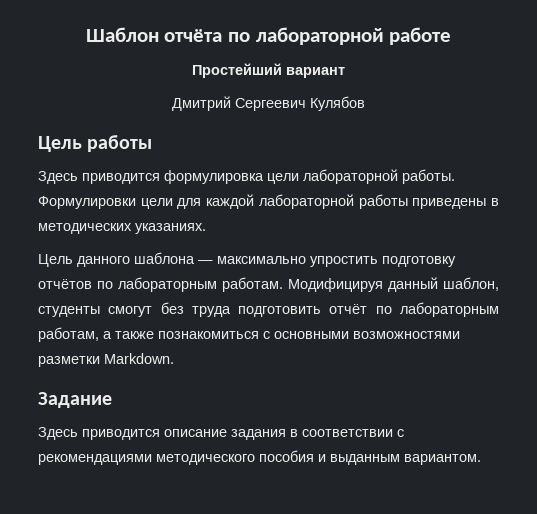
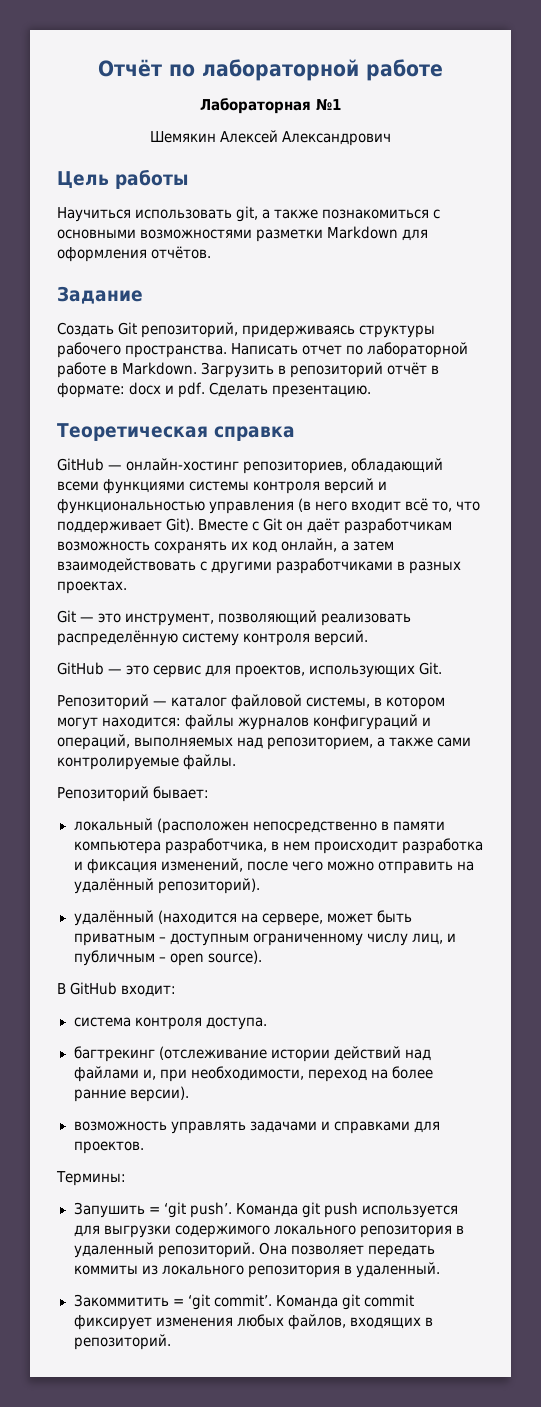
- Шаблон отчёта по лабораторной работе
+ Отчёт по лабораторной работе
- Простейший вариант
- Дмитрий Сергеевич Кулябов
+ Лабораторная №1
+ Шемякин Алексей Александрович
  Цель работы
- Здесь приводится формулировка цели лабораторной работы. Формулировки цели для каждой лабораторной работы приведены в методических указаниях.
- Цель данного шаблона — максимально упростить подготовку отчётов по лабораторным работам. Модифицируя данный шаблон, студенты смогут без труда подготовить отчёт по лабораторным работам, а также познакомиться с основными возможностями разметки Markdown.
+ Научиться использовать git, а также познакомиться с основными возможностями разметки Markdown для оформления отчётов.
  Задание
- Здесь приводится описание задания в соответствии с рекомендациями методического пособия и выданным вариантом.
+ Создать Git репозиторий, придерживаясь структуры рабочего пространства. Написать отчет по лабораторной работе в Markdown. Загрузить в репозиторий отчёт в формате: docx и pdf. Сделать презентацию.
+ Теоретическая справка
+ GitHub — онлайн-хостинг репозиториев, обладающий всеми функциями системы контроля версий и функциональностью управления (в него входит всё то, что поддерживает Git). Вместе с Git он даёт разработчикам возможность сохранять их код онлайн, а затем взаимодействовать с другими разработчиками в разных проектах.
+ Git — это инструмент, позволяющий реализовать распределённую систему контроля версий.
+ GitHub — это сервис для проектов, использующих Git.
+ Репозиторий — каталог файловой системы, в котором могут находится: файлы журналов конфигураций и операций, выполняемых над репозиторием, а также сами контролируемые файлы.
+ Репозиторий бывает:
+ локальный (расположен непосредственно в памяти компьютера разработчика, в нем происходит разработка и фиксация изменений, после чего можно отправить на удалённый репозиторий).
+ удалённый (находится на сервере, может быть приватным – доступным ограниченному числу лиц, и публичным – open source).
+ В GitHub входит:
+ система контроля доступа.
+ багтрекинг (отслеживание истории действий над файлами и, при необходимости, переход на более ранние версии).
+ возможность управлять задачами и справками для проектов.
+ Термины:
+ Запушить = ‘git push’. Команда git push используется для выгрузки содержимого локального репозитория в удаленный репозиторий. Она позволяет передать коммиты из локального репозитория в удаленный.
+ Закоммитить = ‘git commit’. Команда git commit фиксирует изменения любых файлов, входящих в репозиторий.

